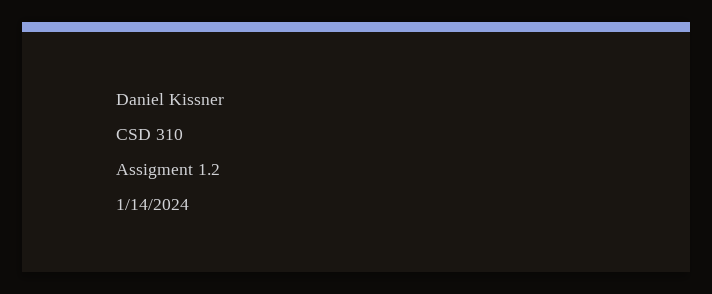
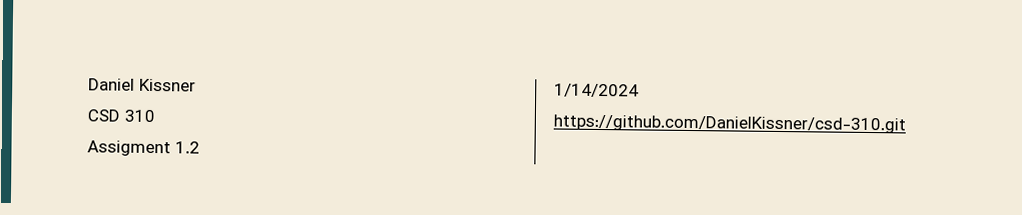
+ https://github.com/DanielKissner/csd-310.git

